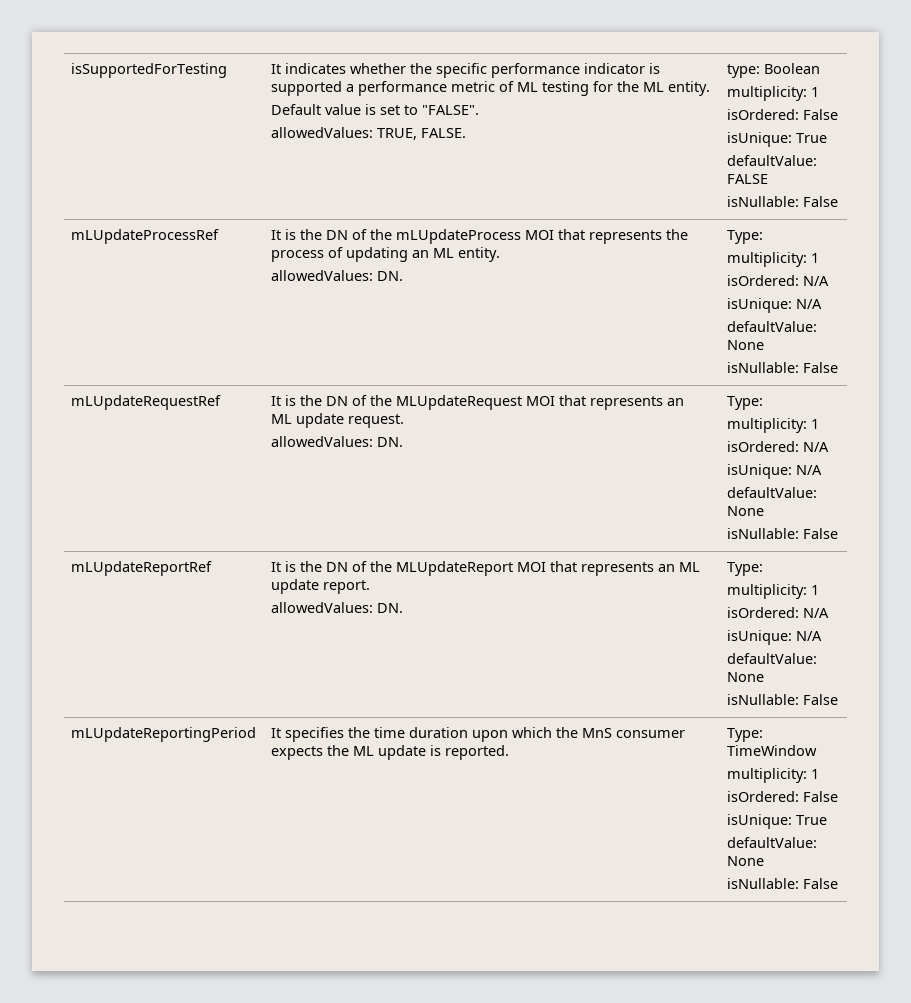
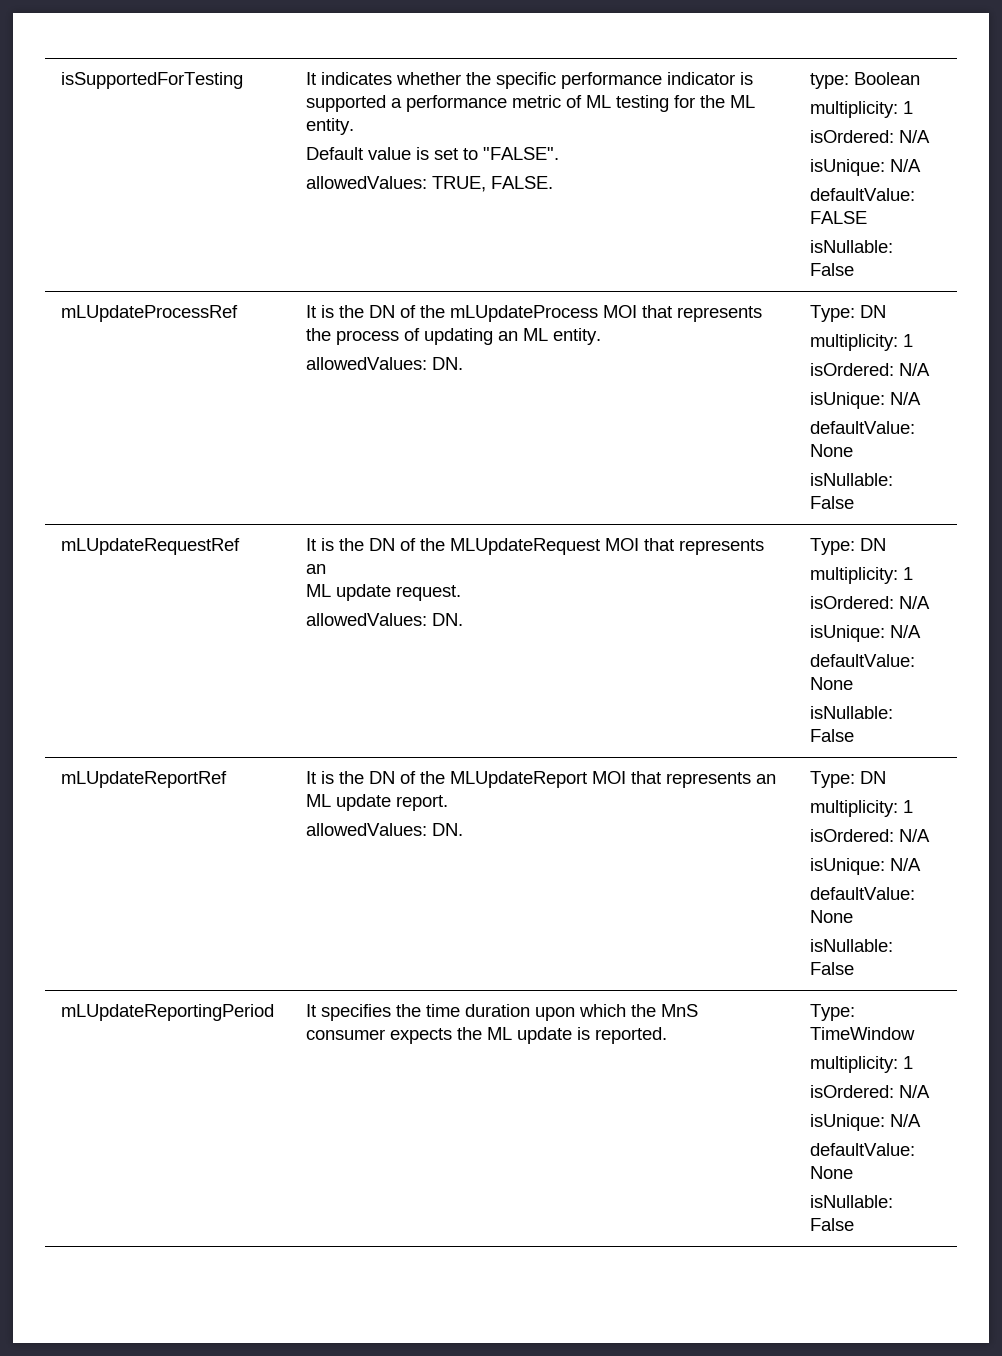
  type: Boolean
  multiplicity: 1
- isOrdered: False
- isUnique: True
+ isOrdered: N/A
+ isUnique: N/A
  mLUpdateProcessRef | It is the DN of the mLUpdateProcess MOI that represents the process of updating an ML entity.
- allowedValues: DN. | Type:
+ allowedValues: DN. | Type: DN
  mLUpdateRequestRef | It is the DN of the MLUpdateRequest MOI that represents an
  ML update request.
- allowedValues: DN. | Type:
+ allowedValues: DN. | Type: DN
  mLUpdateReportRef | It is the DN of the MLUpdateReport MOI that represents an ML update report.
- allowedValues: DN. | Type:
+ allowedValues: DN. | Type: DN
  mLUpdateReportingPeriod | It specifies the time duration upon which the MnS consumer expects the ML update is reported. | Type: TimeWindow
  multiplicity: 1
- isOrdered: False
- isUnique: True
+ isOrdered: N/A
+ isUnique: N/A

